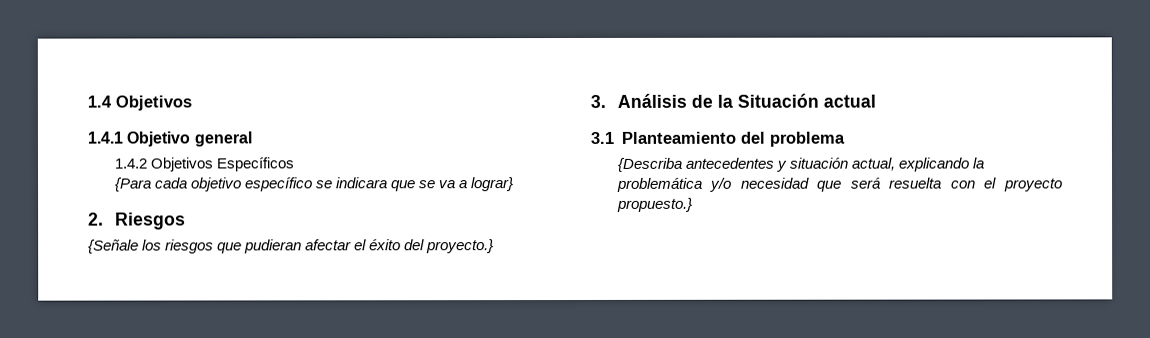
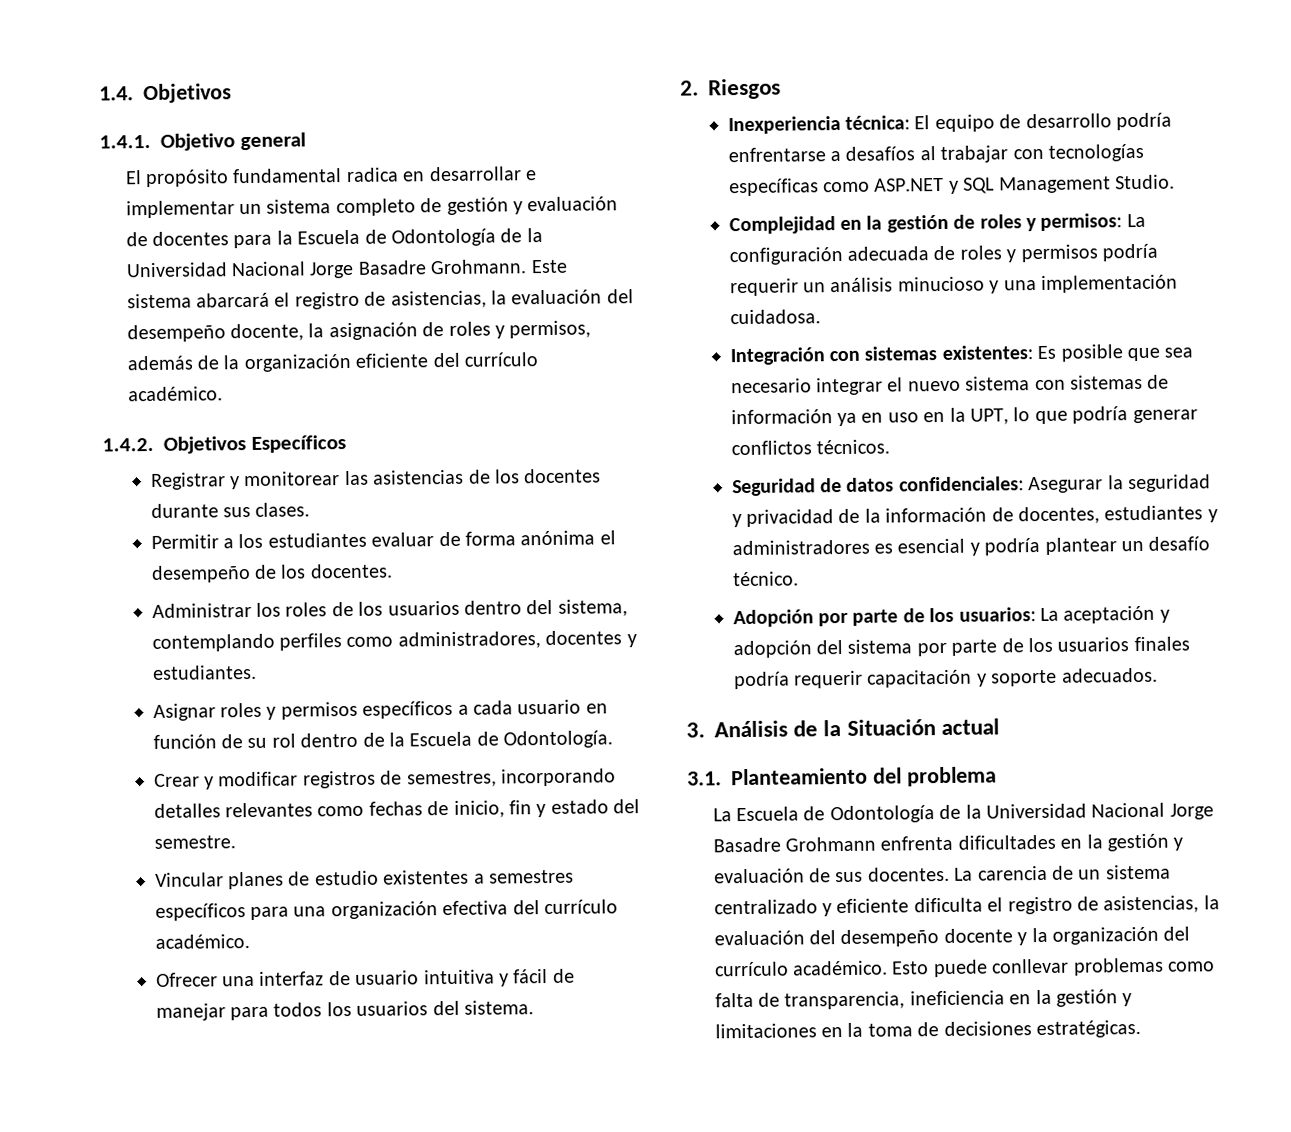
- 1.4 Objetivos
+ 1.4. Objetivos
- 1.4.1 Objetivo general
+ 1.4.1. Objetivo general
- 1.4.2 Objetivos Específicos
- {Para cada objetivo específico se indicara que se va a lograr}
+ El propósito fundamental radica en desarrollar e implementar un sistema completo de gestión y evaluación de docentes para la Escuela de Odontología de la Universidad Nacional Jorge Basadre Grohmann. Este sistema abarcará el registro de asistencias, la evaluación del desempeño docente, la asignación de roles y permisos, además de la organización eficiente del currículo académico.
+ 1.4.2. Objetivos Específicos
+ Registrar y monitorear las asistencias de los docentes durante sus clases.
+ Permitir a los estudiantes evaluar de forma anónima el desempeño de los docentes.
+ Administrar los roles de los usuarios dentro del sistema, contemplando perfiles como administradores, docentes y estudiantes.
+ Asignar roles y permisos específicos a cada usuario en función de su rol dentro de la Escuela de Odontología.
+ Crear y modificar registros de semestres, incorporando detalles relevantes como fechas de inicio, fin y estado del semestre.
+ Vincular planes de estudio existentes a semestres específicos para una organización efectiva del currículo académico.
+ Ofrecer una interfaz de usuario intuitiva y fácil de manejar para todos los usuarios del sistema.
  2. Riesgos
- {Señale los riesgos que pudieran afectar el éxito del proyecto.}
+ Inexperiencia técnica: El equipo de desarrollo podría enfrentarse a desafíos al trabajar con tecnologías específicas como ASP.NET y SQL Management Studio.
+ Complejidad en la gestión de roles y permisos: La configuración adecuada de roles y permisos podría requerir un análisis minucioso y una implementación cuidadosa.
+ Integración con sistemas existentes: Es posible que sea necesario integrar el nuevo sistema con sistemas de información ya en uso en la UPT, lo que podría generar conflictos técnicos.
+ Seguridad de datos confidenciales: Asegurar la seguridad y privacidad de la información de docentes, estudiantes y administradores es esencial y podría plantear un desafío técnico.
+ Adopción por parte de los usuarios: La aceptación y adopción del sistema por parte de los usuarios finales podría requerir capacitación y soporte adecuados.
- 3.1 Planteamiento del problema
+ 3.1. Planteamiento del problema
- {Describa antecedentes y situación actual, explicando la problemática y/o necesidad que será resuelta con el proyecto propuesto.}
+ La Escuela de Odontología de la Universidad Nacional Jorge Basadre Grohmann enfrenta dificultades en la gestión y evaluación de sus docentes. La carencia de un sistema centralizado y eficiente dificulta el registro de asistencias, la evaluación del desempeño docente y la organización del currículo académico. Esto puede conllevar problemas como falta de transparencia, ineficiencia en la gestión y limitaciones en la toma de decisiones estratégicas.

